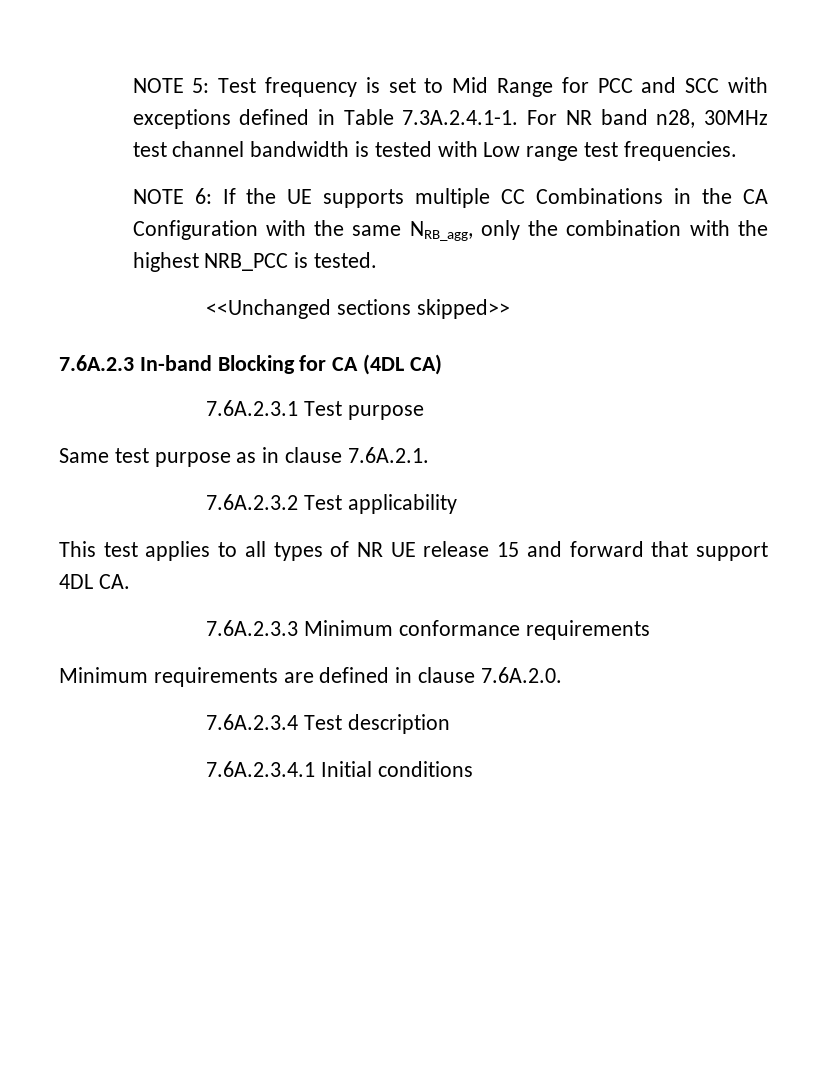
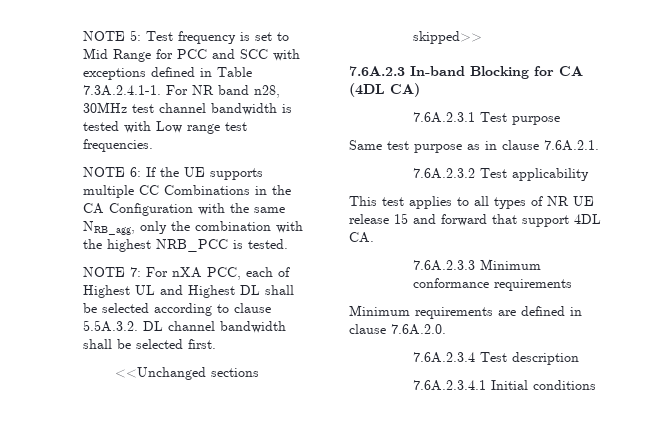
+ NOTE 7: For nXA PCC, each of Highest UL and Highest DL shall be selected according to clause 5.5A.3.2. DL channel bandwidth shall be selected first.

